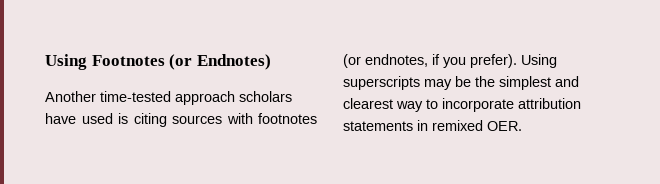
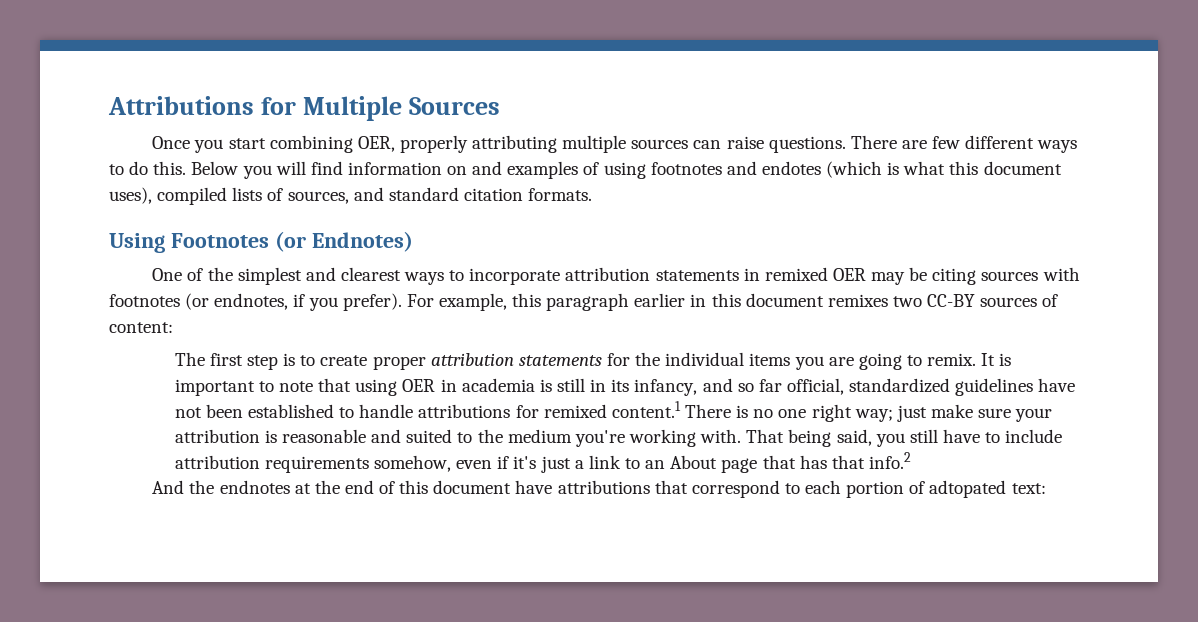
+ Attributions for Multiple Sources
+ Once you start combining OER, properly attributing multiple sources can raise questions. There are few different ways to do this. Below you will find information on and examples of using footnotes and endotes (which is what this document uses), compiled lists of sources, and standard citation formats.
  Using Footnotes (or Endnotes)
- Another time-tested approach scholars have used is citing sources with footnotes (or endnotes, if you prefer).
+ One of the simplest and clearest ways to incorporate attribution statements in remixed OER may be citing sources with footnotes (or endnotes, if you prefer).
- Using superscripts may be the simplest and clearest way to incorporate attribution statements in remixed OER.
+ For example, this paragraph earlier in this document remixes two CC-BY sources of content:
+ The first step is to create proper attribution statements for the individual items you are going to remix. It is important to note that using OER in academia is still in its infancy, and so far official, standardized guidelines have not been established to handle attributions for remixed content.1 There is no one right way; just make sure your attribution is reasonable and suited to the medium you're working with. That being said, you still have to include attribution requirements somehow, even if it's just a link to an About page that has that info.2
+ And the endnotes at the end of this document have attributions that correspond to each portion of adtopated text:

